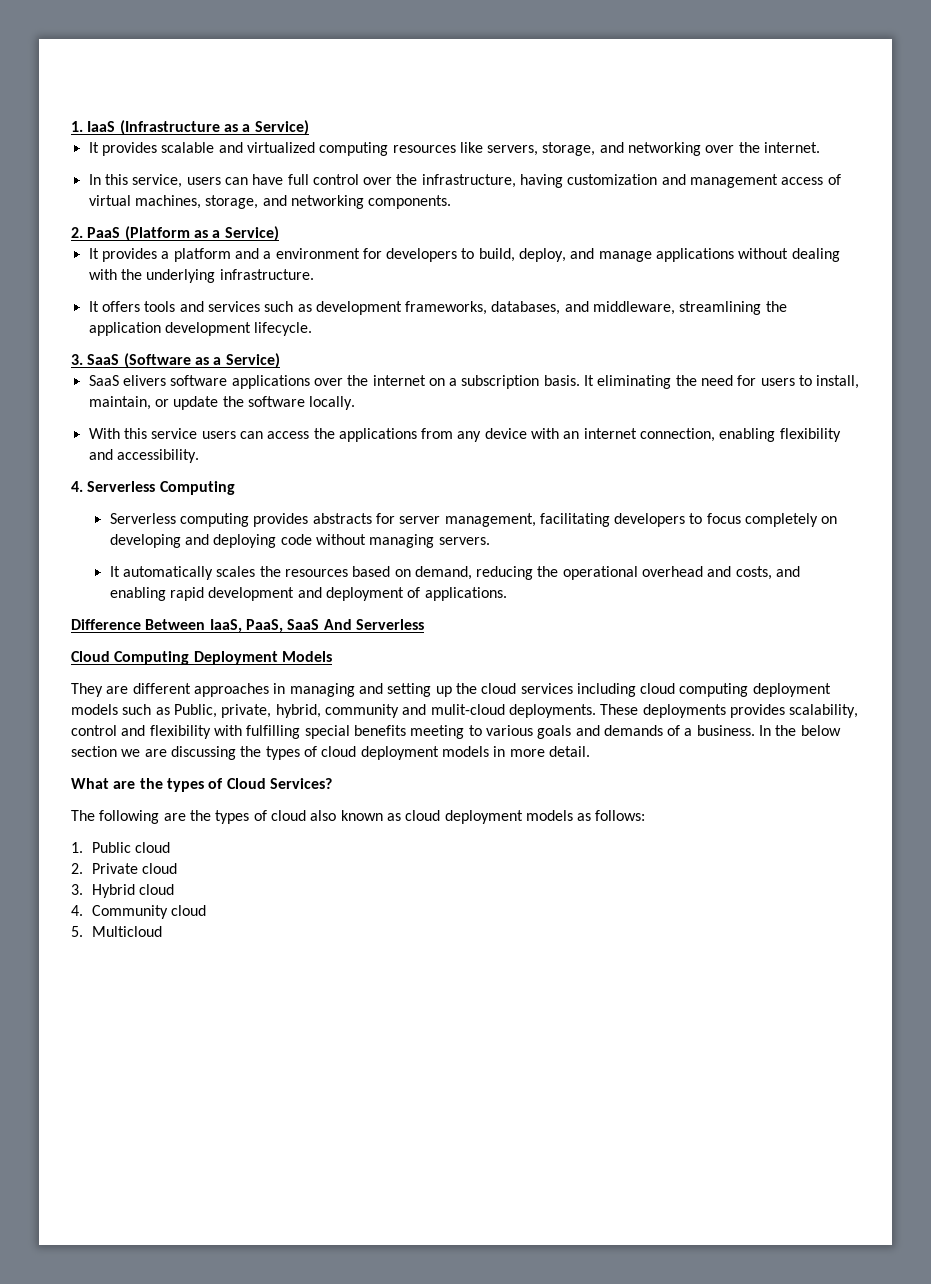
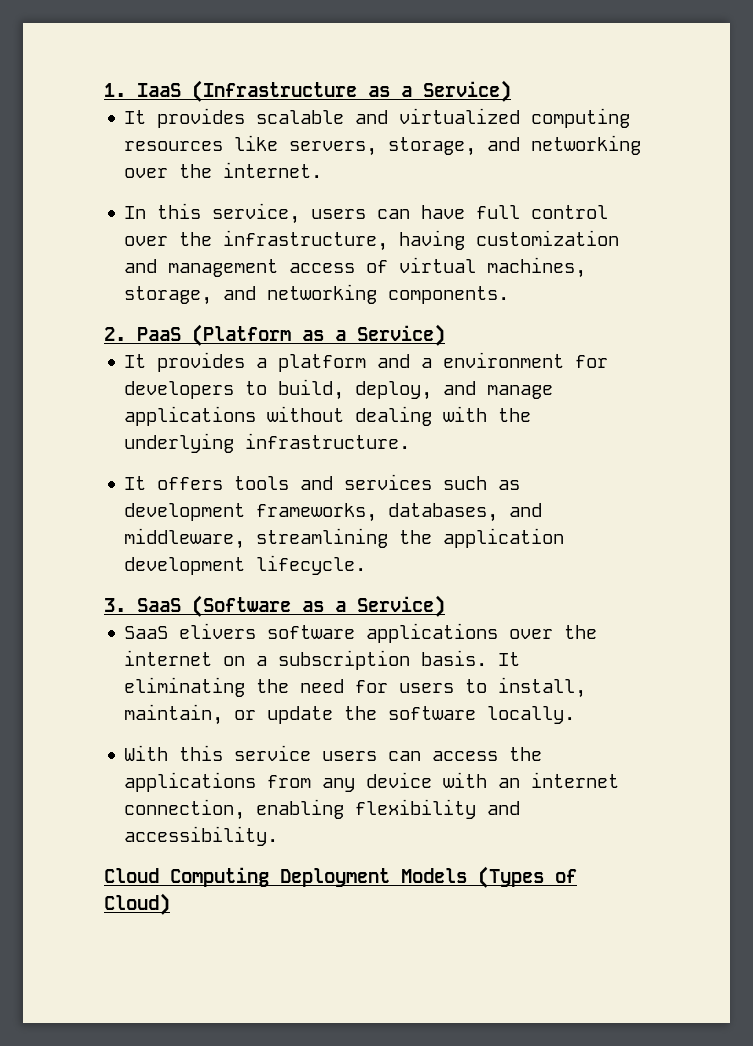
- 4. Serverless Computing
- Serverless computing provides abstracts for server management, facilitating developers to focus completely on developing and deploying code without managing servers.
- It automatically scales the resources based on demand, reducing the operational overhead and costs, and enabling rapid development and deployment of applications.
- Difference Between IaaS, PaaS, SaaS And Serverless
- Cloud Computing Deployment Models
- They are different approaches in managing and setting up the cloud services including cloud computing deployment models such as Public, private, hybrid, community and mulit-cloud deployments. These deployments provides scalability, control and flexibility with fulfilling special benefits meeting to various goals and demands of a business. In the below section we are discussing the types of cloud deployment models in more detail.
- What are the types of Cloud Services?
- The following are the types of cloud also known as cloud deployment models as follows:
- 1. Public cloud
- 2. Private cloud
- 3. Hybrid cloud
- 4. Community cloud
- 5. Multicloud
+ Cloud Computing Deployment Models (Types of Cloud)

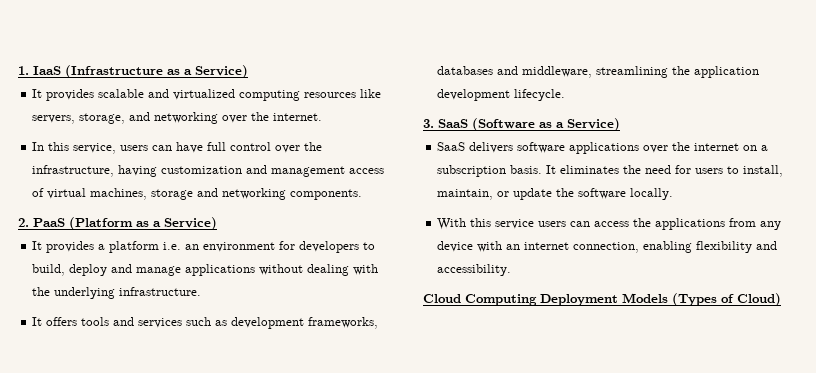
- In this service, users can have full control over the infrastructure, having customization and management access of virtual machines, storage, and networking components.
+ In this service, users can have full control over the infrastructure, having customization and management access of virtual machines, storage and networking components.
- It provides a platform and a environment for developers to build, deploy, and manage applications without dealing with the underlying infrastructure.
+ It provides a platform i.e. an environment for developers to build, deploy and manage applications without dealing with the underlying infrastructure.
- It offers tools and services such as development frameworks, databases, and middleware, streamlining the application development lifecycle.
+ It offers tools and services such as development frameworks, databases and middleware, streamlining the application development lifecycle.
- SaaS elivers software applications over the internet on a subscription basis.
+ SaaS delivers software applications over the internet on a subscription basis.
- It eliminating the need for users to install, maintain, or update the software locally.
+ It eliminates the need for users to install, maintain, or update the software locally.

